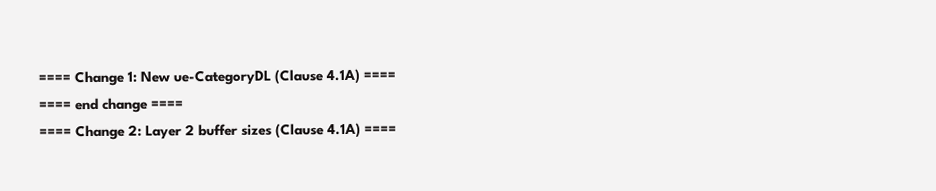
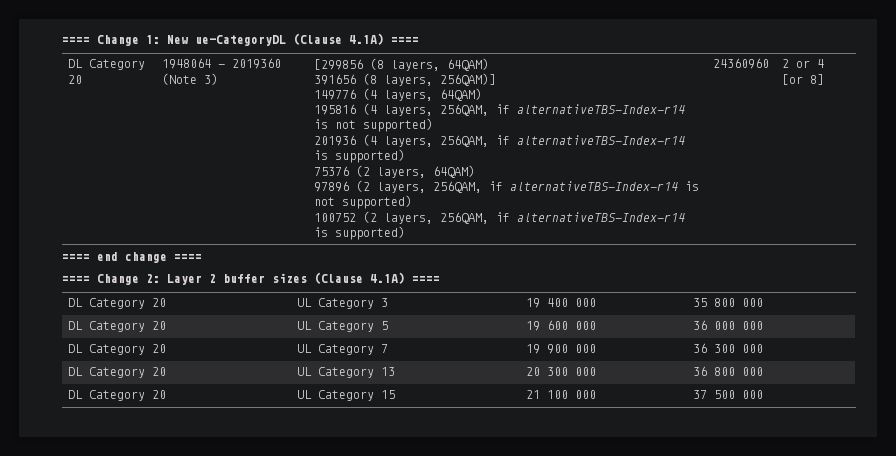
+ DL Category 20 | 1948064 - 2019360 (Note 3) | [299856 (8 layers, 64QAM)
+ 391656 (8 layers, 256QAM)]
+ 149776 (4 layers, 64QAM)
+ 195816 (4 layers, 256QAM, if alternativeTBS-Index-r14 is not supported)
+ 201936 (4 layers, 256QAM, if alternativeTBS-Index-r14 is supported)
+ 75376 (2 layers, 64QAM)
+ 97896 (2 layers, 256QAM, if alternativeTBS-Index-r14 is not supported)
+ 100752 (2 layers, 256QAM, if alternativeTBS-Index-r14 is supported) | 24360960 | 2 or 4 [or 8]
+ DL Category 20 | UL Category 3 | 19 400 000 | 35 800 000
+ DL Category 20 | UL Category 5 | 19 600 000 | 36 000 000
+ DL Category 20 | UL Category 7 | 19 900 000 | 36 300 000
+ DL Category 20 | UL Category 13 | 20 300 000 | 36 800 000
+ DL Category 20 | UL Category 15 | 21 100 000 | 37 500 000

